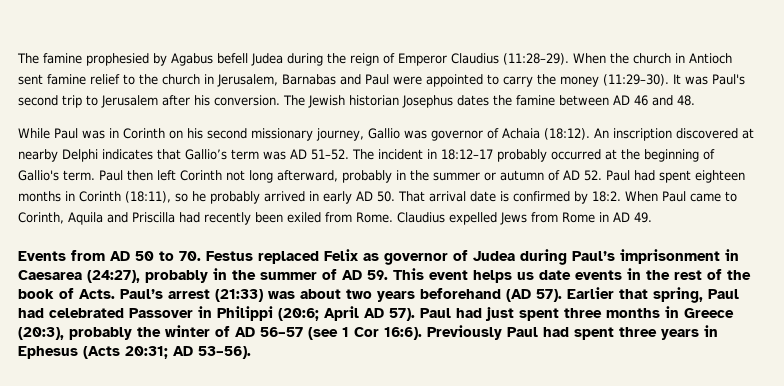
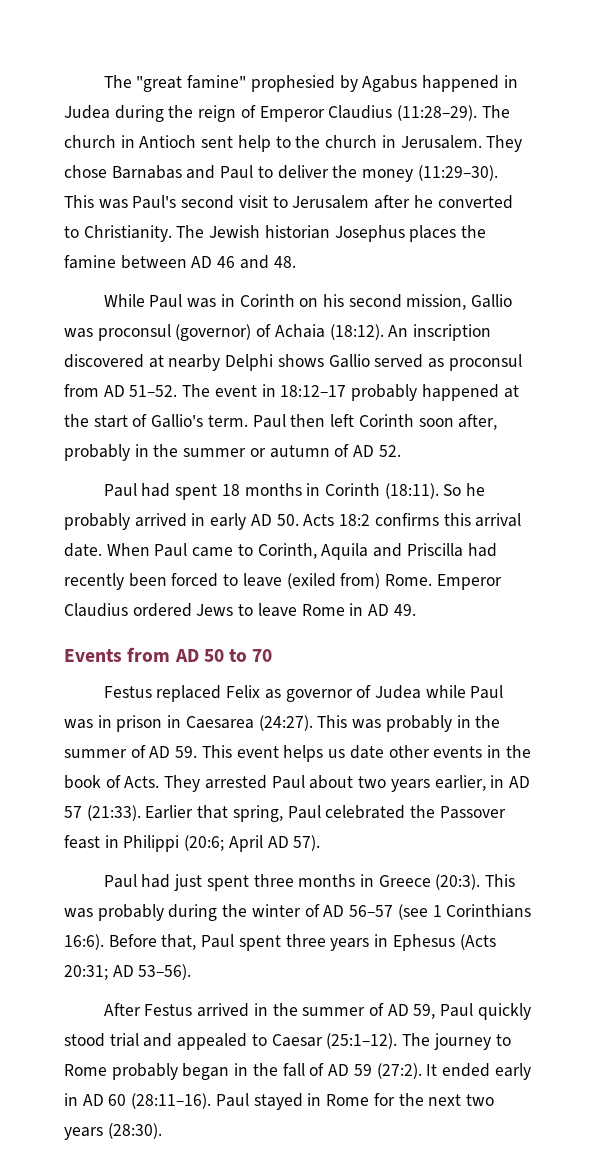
- The famine prophesied by Agabus befell Judea during the reign of Emperor Claudius (11:28–29).
+ The "great famine" prophesied by Agabus happened in Judea during the reign of Emperor Claudius (11:28–29).
- When the church in Antioch sent famine relief to the church in Jerusalem, Barnabas and Paul were appointed to carry the money (11:29–30).
+ The church in Antioch sent help to the church in Jerusalem. They chose Barnabas and Paul to deliver the money (11:29–30).
- It was Paul's second trip to Jerusalem after his conversion.
+ This was Paul's second visit to Jerusalem after he converted to Christianity.
- The Jewish historian Josephus dates the famine between AD 46 and 48.
+ The Jewish historian Josephus places the famine between AD 46 and 48.
- While Paul was in Corinth on his second missionary journey, Gallio was governor of Achaia (18:12).
+ While Paul was in Corinth on his second mission, Gallio was proconsul (governor) of Achaia (18:12).
- An inscription discovered at nearby Delphi indicates that Gallio’s term was AD 51–52.
+ An inscription discovered at nearby Delphi shows Gallio served as proconsul from AD 51–52.
- The incident in 18:12–17 probably occurred at the beginning of Gallio's term.
+ The event in 18:12–17 probably happened at the start of Gallio's term.
- Paul then left Corinth not long afterward, probably in the summer or autumn of AD 52. Paul had spent eighteen months in Corinth (18:11), so he probably arrived in early AD 50. That arrival date is confirmed by 18:2.
+ Paul then left Corinth soon after, probably in the summer or autumn of AD 52.
+ Paul had spent 18 months in Corinth (18:11). So he probably arrived in early AD 50. Acts 18:2 confirms this arrival date.
- When Paul came to Corinth, Aquila and Priscilla had recently been exiled from Rome. Claudius expelled Jews from Rome in AD 49.
+ When Paul came to Corinth, Aquila and Priscilla had recently been forced to leave (exiled from) Rome. Emperor Claudius ordered Jews to leave Rome in AD 49.
- Events from AD 50 to 70. Festus replaced Felix as governor of Judea during Paul’s imprisonment in Caesarea (24:27), probably in the summer of AD 59. This event helps us date events in the rest of the book of Acts. Paul’s arrest (21:33) was about two years beforehand (AD 57). Earlier that spring, Paul had celebrated Passover in Philippi (20:6; April AD 57). Paul had just spent three months in Greece (20:3), probably the winter of AD 56–57 (see 1 Cor 16:6). Previously Paul had spent three years in Ephesus (Acts 20:31; AD 53–56).
+ Events from AD 50 to 70
+ Festus replaced Felix as governor of Judea while Paul was in prison in Caesarea (24:27). This was probably in the summer of AD 59. This event helps us date other events in the book of Acts. They arrested Paul about two years earlier, in AD 57 (21:33). Earlier that spring, Paul celebrated the Passover feast in Philippi (20:6; April AD 57).
+ Paul had just spent three months in Greece (20:3). This was probably during the winter of AD 56–57 (see 1 Corinthians 16:6). Before that, Paul spent three years in Ephesus (Acts 20:31; AD 53–56).
+ After Festus arrived in the summer of AD 59, Paul quickly stood trial and appealed to Caesar (25:1–12). The journey to Rome probably began in the fall of AD 59 (27:2). It ended early in AD 60 (28:11–16). Paul stayed in Rome for the next two years (28:30).

